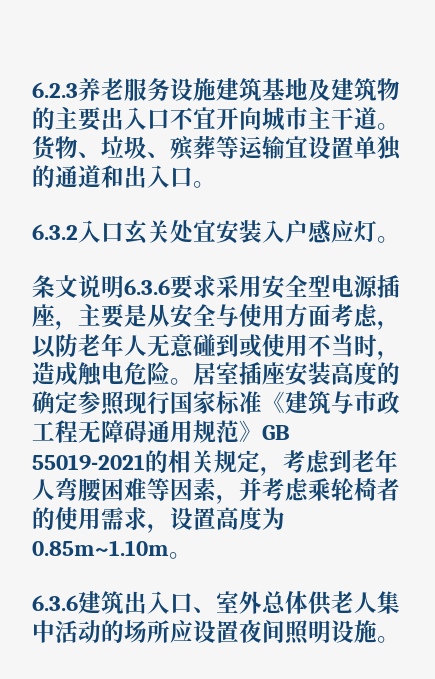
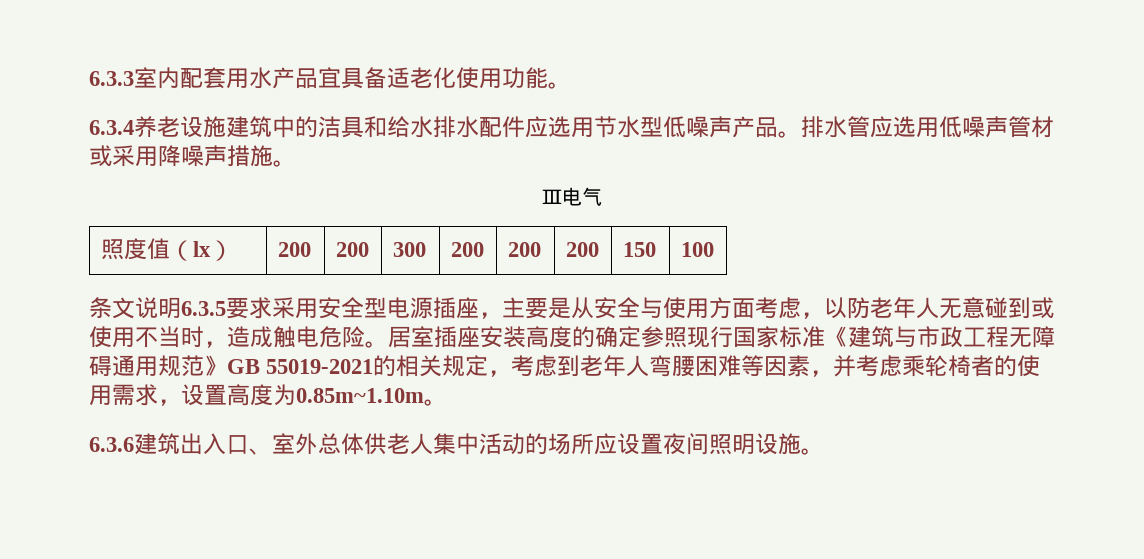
- 6.2.3养老服务设施建筑基地及建筑物的主要出入口不宜开向城市主干道。货物、垃圾、殡葬等运输宜设置单独的通道和出入口。
- 6.3.2入口玄关处宜安装入户感应灯。
+ 6.3.3室内配套用水产品宜具备适老化使用功能。
+ 6.3.4养老设施建筑中的洁具和给水排水配件应选用节水型低噪声产品。排水管应选用低噪声管材或采用降噪声措施。
+ Ⅲ电气
+ 照度值（lx） | 200 | 200 | 300 | 200 | 200 | 200 | 150 | 100
- 条文说明6.3.6要求采用安全型电源插座，主要是从安全与使用方面考虑，以防老年人无意碰到或使用不当时，造成触电危险。
+ 条文说明6.3.5要求采用安全型电源插座，主要是从安全与使用方面考虑，以防老年人无意碰到或使用不当时，造成触电危险。

